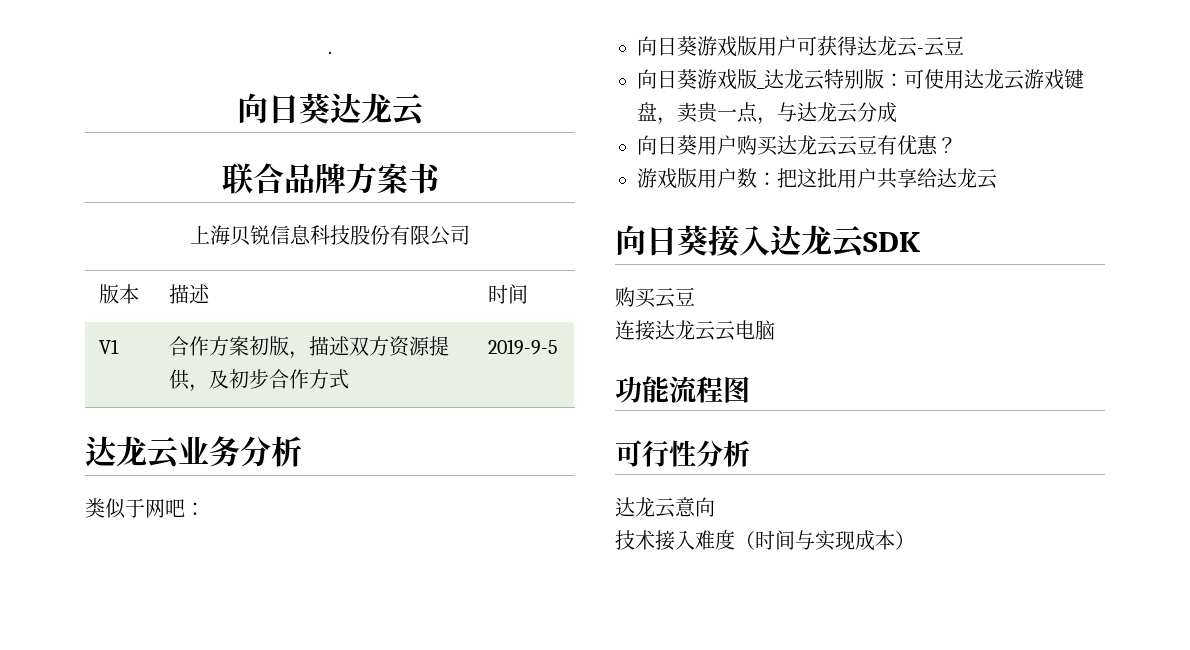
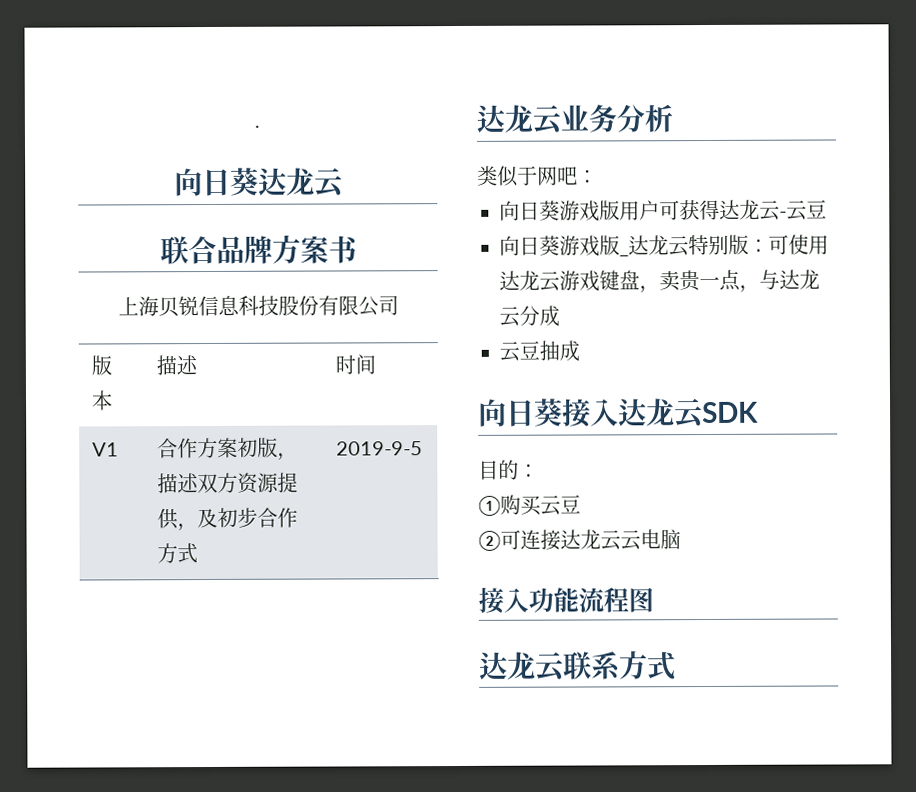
- 向日葵用户购买达龙云云豆有优惠？
- 游戏版用户数：把这批用户共享给达龙云
+ 云豆抽成
- 购买云豆
+ 目的：
+ ①购买云豆
- 连接达龙云云电脑
+ ②可连接达龙云云电脑
- 功能流程图
+ 接入功能流程图
- 可行性分析
- 达龙云意向
- 技术接入难度（时间与实现成本）
+ 达龙云联系方式

